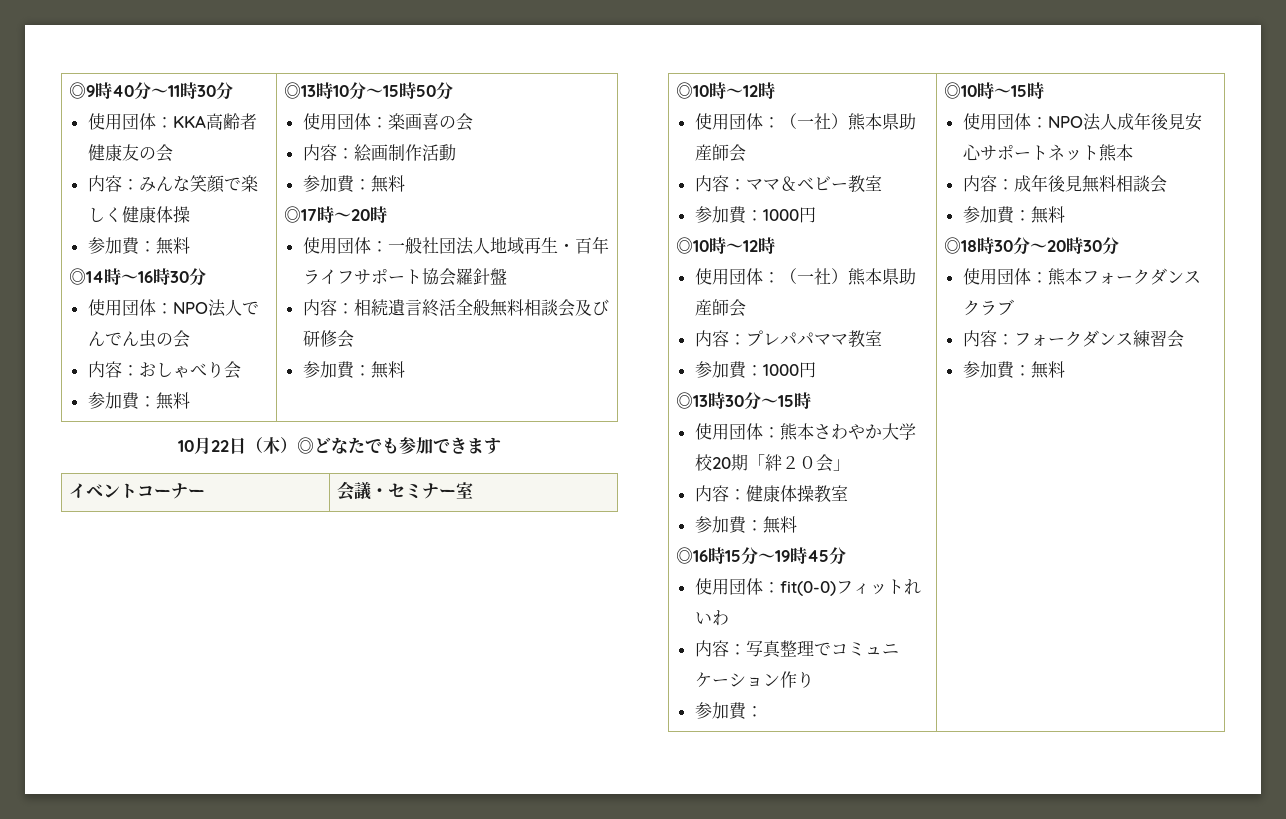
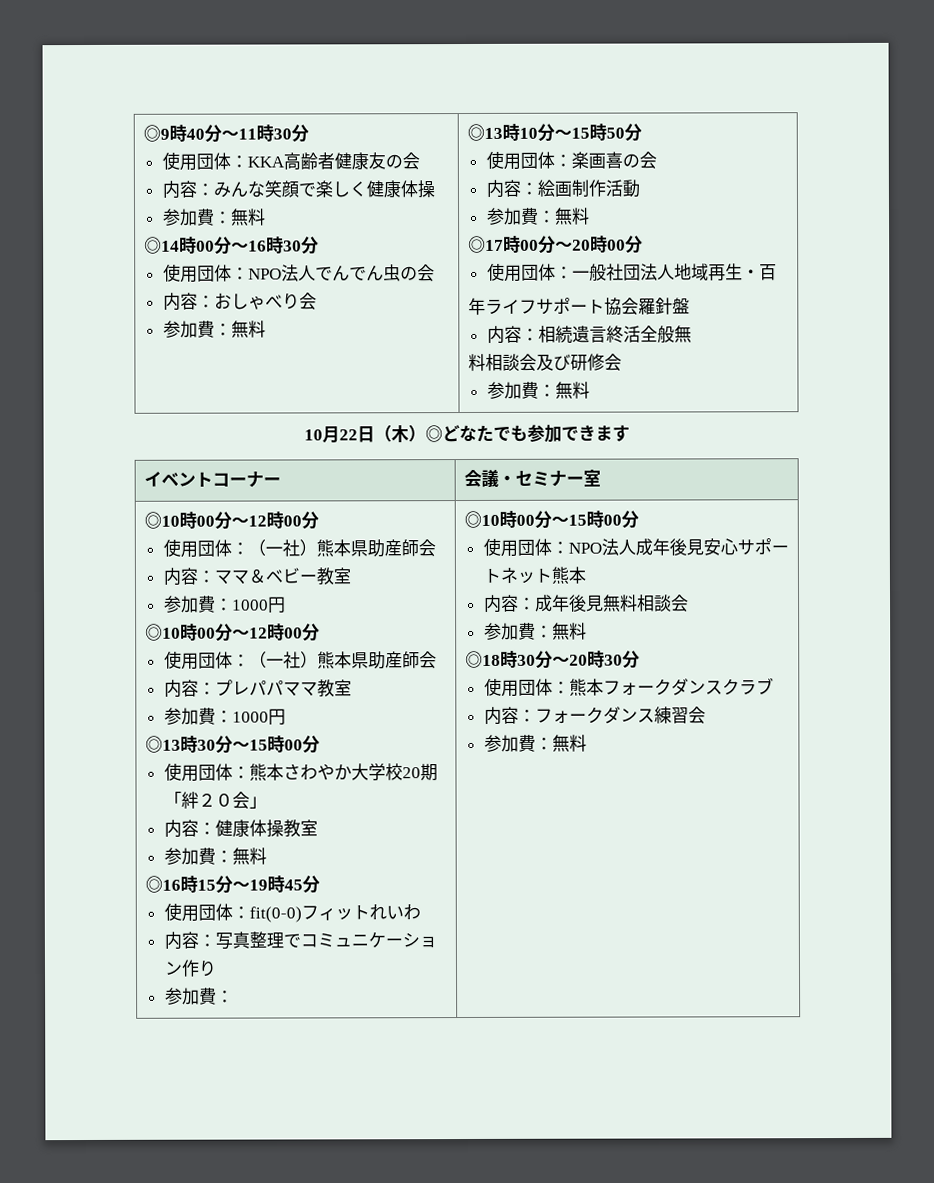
- ◎14時～16時30分
+ ◎14時00分～16時30分
- ◎17時～20時
+ ◎17時00分～20時00分
- 使用団体：一般社団法人地域再生・百年ライフサポート協会羅針盤
+ 使用団体：一般社団法人地域再生・百
+ 年ライフサポート協会羅針盤
- 内容：相続遺言終活全般無料相談会及び研修会
+ 内容：相続遺言終活全般無
+ 料相談会及び研修会
  イベントコーナー | 会議・セミナー室
- ◎10時～12時
+ ◎10時00分～12時00分
  内容：ママ＆ベビー教室
  参加費：1000円
- ◎10時～12時
+ ◎10時00分～12時00分
- ◎13時30分～15時
+ ◎13時30分～15時00分
- ◎10時～15時
+ ◎10時00分～15時00分

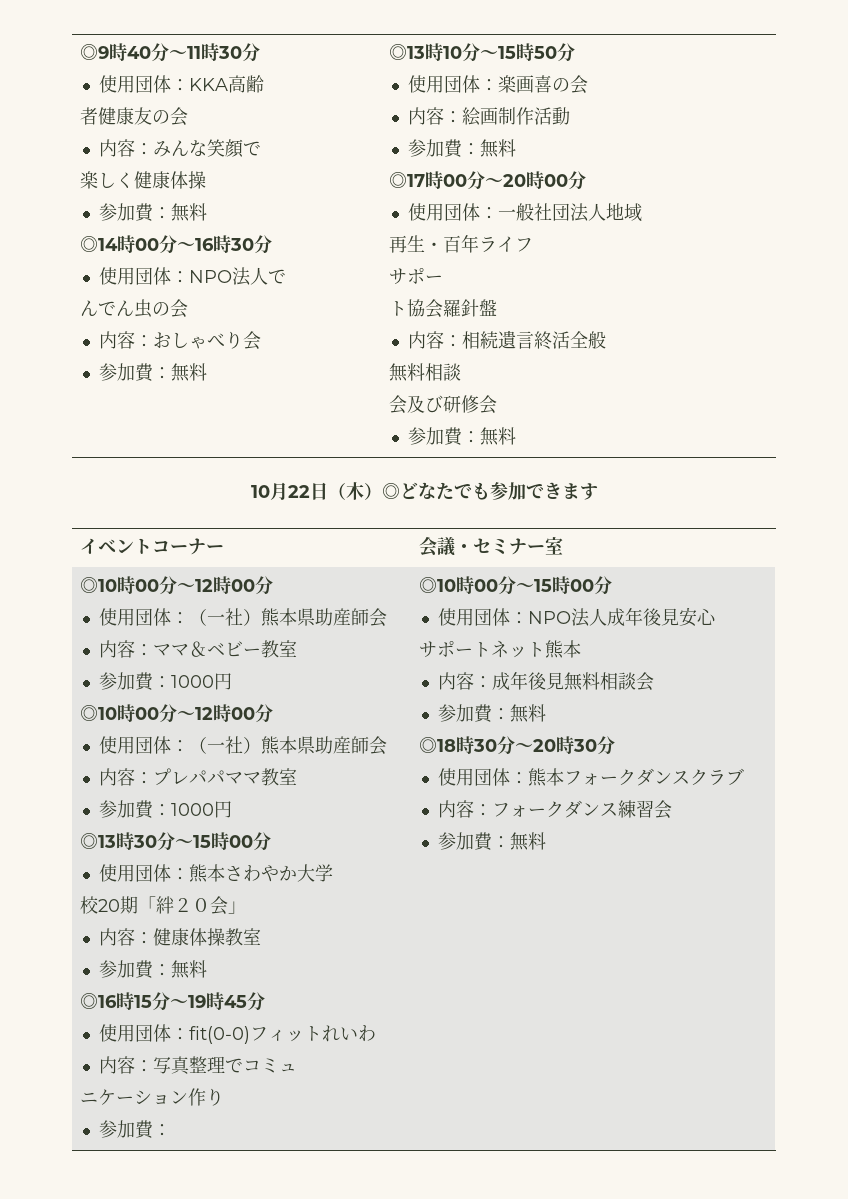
- 使用団体：KKA高齢者健康友の会
+ 使用団体：KKA高齢
+ 者健康友の会
- 内容：みんな笑顔で楽しく健康体操
+ 内容：みんな笑顔で
+ 楽しく健康体操
- 使用団体：NPO法人でんでん虫の会
+ 使用団体：NPO法人で
+ んでん虫の会
- 使用団体：一般社団法人地域再生・百
- 年ライフサポート協会羅針盤
+ 使用団体：一般社団法人地域
+ 再生・百年ライフ
+ サポー
+ ト協会羅針盤
- 内容：相続遺言終活全般無
- 料相談会及び研修会
+ 内容：相続遺言終活全般
+ 無料相談
+ 会及び研修会
- 使用団体：熊本さわやか大学校20期「絆２０会」
+ 使用団体：熊本さわやか大学
+ 校20期「絆２０会」
- 内容：写真整理でコミュニケーション作り
+ 内容：写真整理でコミュ
+ ニケーション作り
- 使用団体：NPO法人成年後見安心サポートネット熊本
+ 使用団体：NPO法人成年後見安心
+ サポートネット熊本

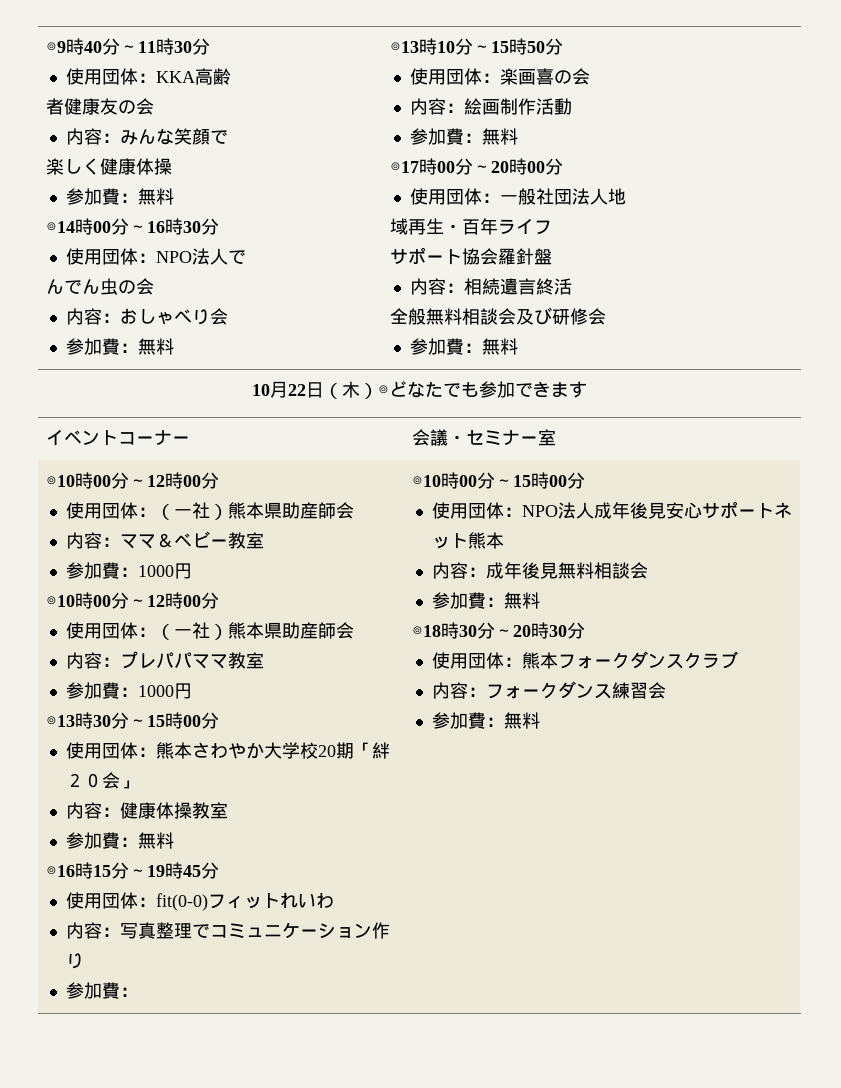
- 使用団体：一般社団法人地域
- 再生・百年ライフ
- サポー
- ト協会羅針盤
+ 使用団体：一般社団法人地
+ 域再生・百年ライフ
+ サポート協会羅針盤
- 内容：相続遺言終活全般
- 無料相談
- 会及び研修会
+ 内容：相続遺言終活
+ 全般無料相談会及び研修会
- 使用団体：熊本さわやか大学
- 校20期「絆２０会」
+ 使用団体：熊本さわやか大学校20期「絆２０会」
- 内容：写真整理でコミュ
- ニケーション作り
+ 内容：写真整理でコミュニケーション作り
- 使用団体：NPO法人成年後見安心
- サポートネット熊本
+ 使用団体：NPO法人成年後見安心サポートネット熊本

